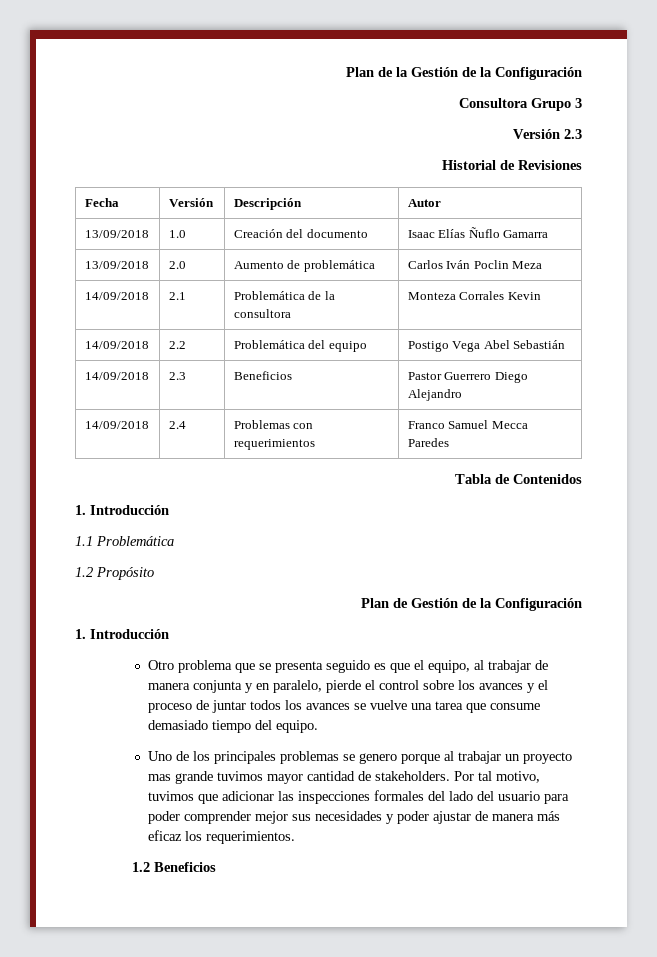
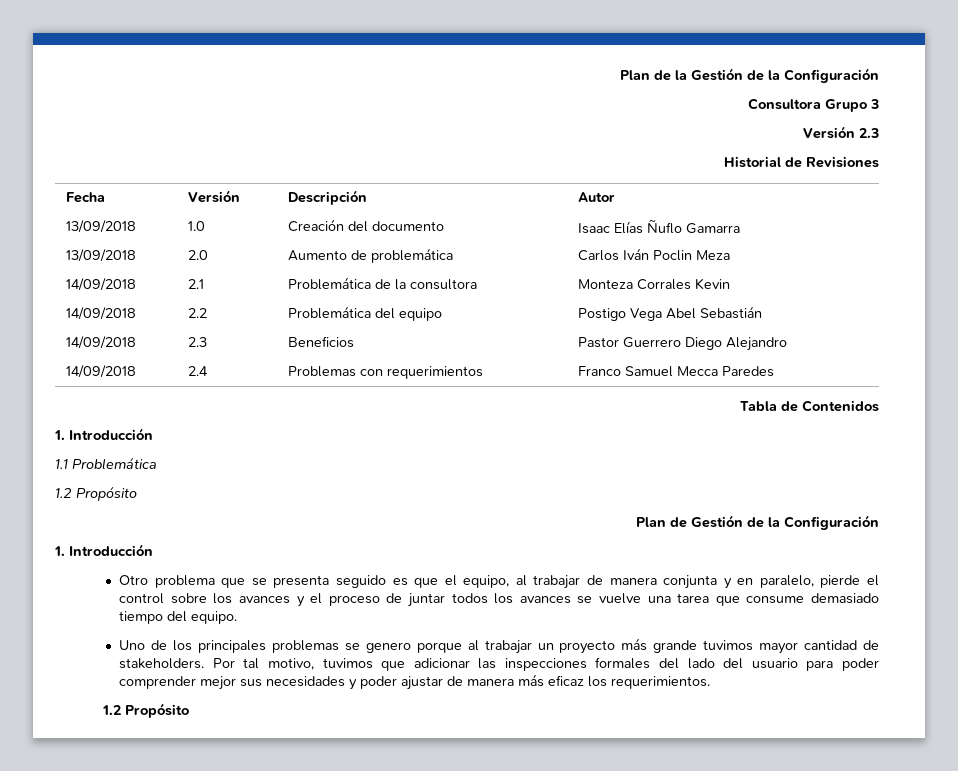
- Uno de los principales problemas se genero porque al trabajar un proyecto mas grande tuvimos mayor cantidad de stakeholders.
+ Uno de los principales problemas se genero porque al trabajar un proyecto más grande tuvimos mayor cantidad de stakeholders.
  Por tal motivo, tuvimos que adicionar las inspecciones formales del lado del usuario para poder comprender mejor sus necesidades y poder ajustar de manera más eficaz los requerimientos.
- 1.2 Beneficios
+ 1.2 Propósito

